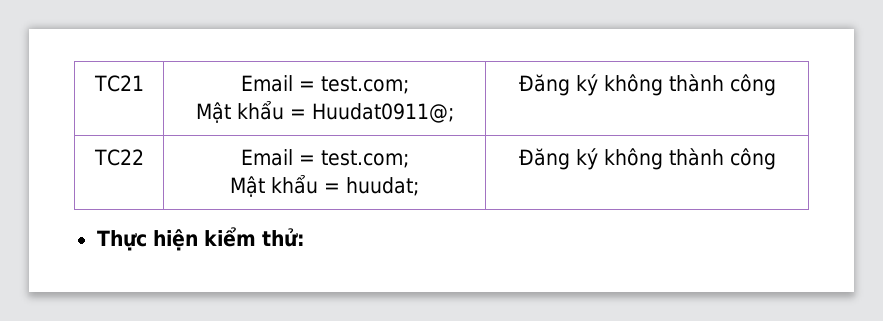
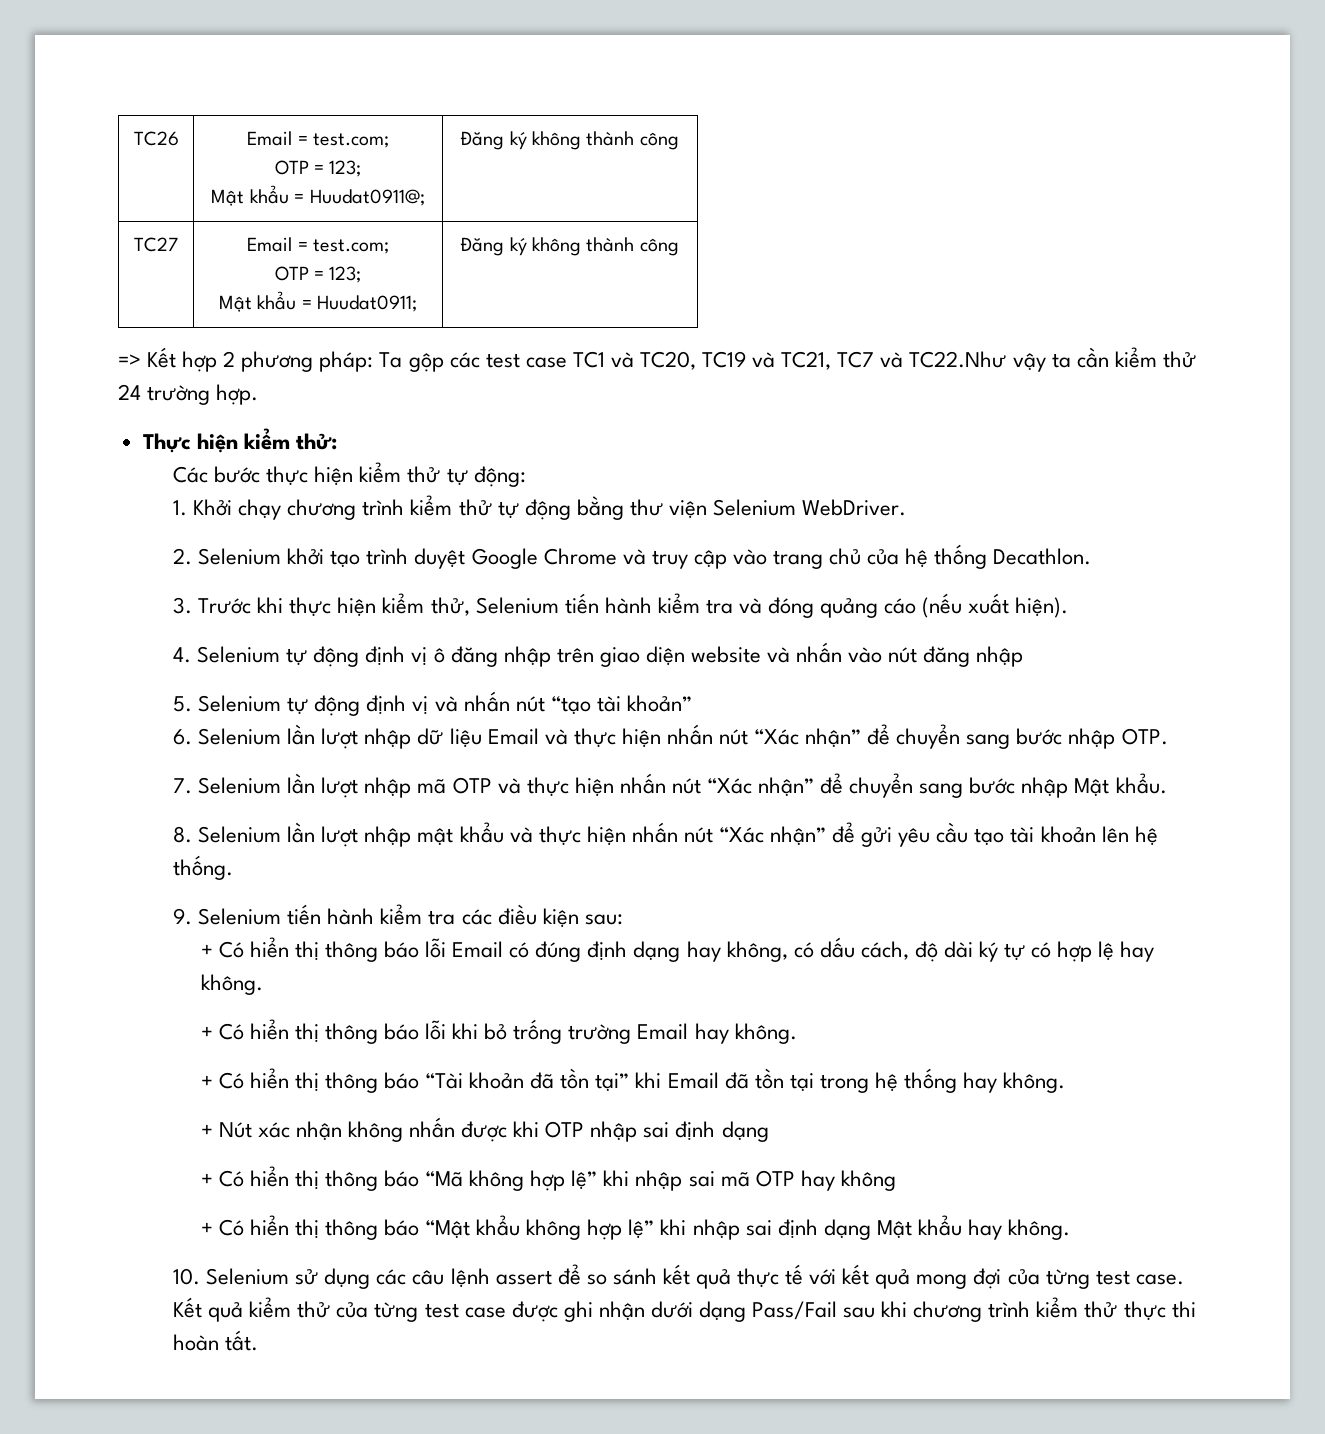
- TC21 | Email = test.com;
+ TC26 | Email = test.com;
+ OTP = 123;
- TC22 | Email = test.com;
- Mật khẩu = huudat; | Đăng ký không thành công
+ TC27 | Email = test.com;
+ OTP = 123;
+ Mật khẩu = Huudat0911; | Đăng ký không thành công
+ => Kết hợp 2 phương pháp: Ta gộp các test case TC1 và TC20, TC19 và TC21, TC7 và TC22.Như vậy ta cần kiểm thử 24 trường hợp.
  Thực hiện kiểm thử:
+ Các bước thực hiện kiểm thử tự động:
+ 1. Khởi chạy chương trình kiểm thử tự động bằng thư viện Selenium WebDriver.
+ 2. Selenium khởi tạo trình duyệt Google Chrome và truy cập vào trang chủ của hệ thống Decathlon.
+ 3. Trước khi thực hiện kiểm thử, Selenium tiến hành kiểm tra và đóng quảng cáo (nếu xuất hiện).
+ 4. Selenium tự động định vị ô đăng nhập trên giao diện website và nhấn vào nút đăng nhập
+ 5. Selenium tự động định vị và nhấn nút “tạo tài khoản”
+ 6. Selenium lần lượt nhập dữ liệu Email và thực hiện nhấn nút “Xác nhận” để chuyển sang bước nhập OTP.
+ 7. Selenium lần lượt nhập mã OTP và thực hiện nhấn nút “Xác nhận” để chuyển sang bước nhập Mật khẩu.
+ 8. Selenium lần lượt nhập mật khẩu và thực hiện nhấn nút “Xác nhận” để gửi yêu cầu tạo tài khoản lên hệ thống.
+ 9. Selenium tiến hành kiểm tra các điều kiện sau:
+ + Có hiển thị thông báo lỗi Email có đúng định dạng hay không, có dấu cách, độ dài ký tự có hợp lệ hay không.
+ + Có hiển thị thông báo lỗi khi bỏ trống trường Email hay không.
+ + Có hiển thị thông báo “Tài khoản đã tồn tại” khi Email đã tồn tại trong hệ thống hay không.
+ + Nút xác nhận không nhấn được khi OTP nhập sai định dạng
+ + Có hiển thị thông báo “Mã không hợp lệ” khi nhập sai mã OTP hay không
+ + Có hiển thị thông báo “Mật khẩu không hợp lệ” khi nhập sai định dạng Mật khẩu hay không.
+ 10. Selenium sử dụng các câu lệnh assert để so sánh kết quả thực tế với kết quả mong đợi của từng test case. Kết quả kiểm thử của từng test case được ghi nhận dưới dạng Pass/Fail sau khi chương trình kiểm thử thực thi hoàn tất.

